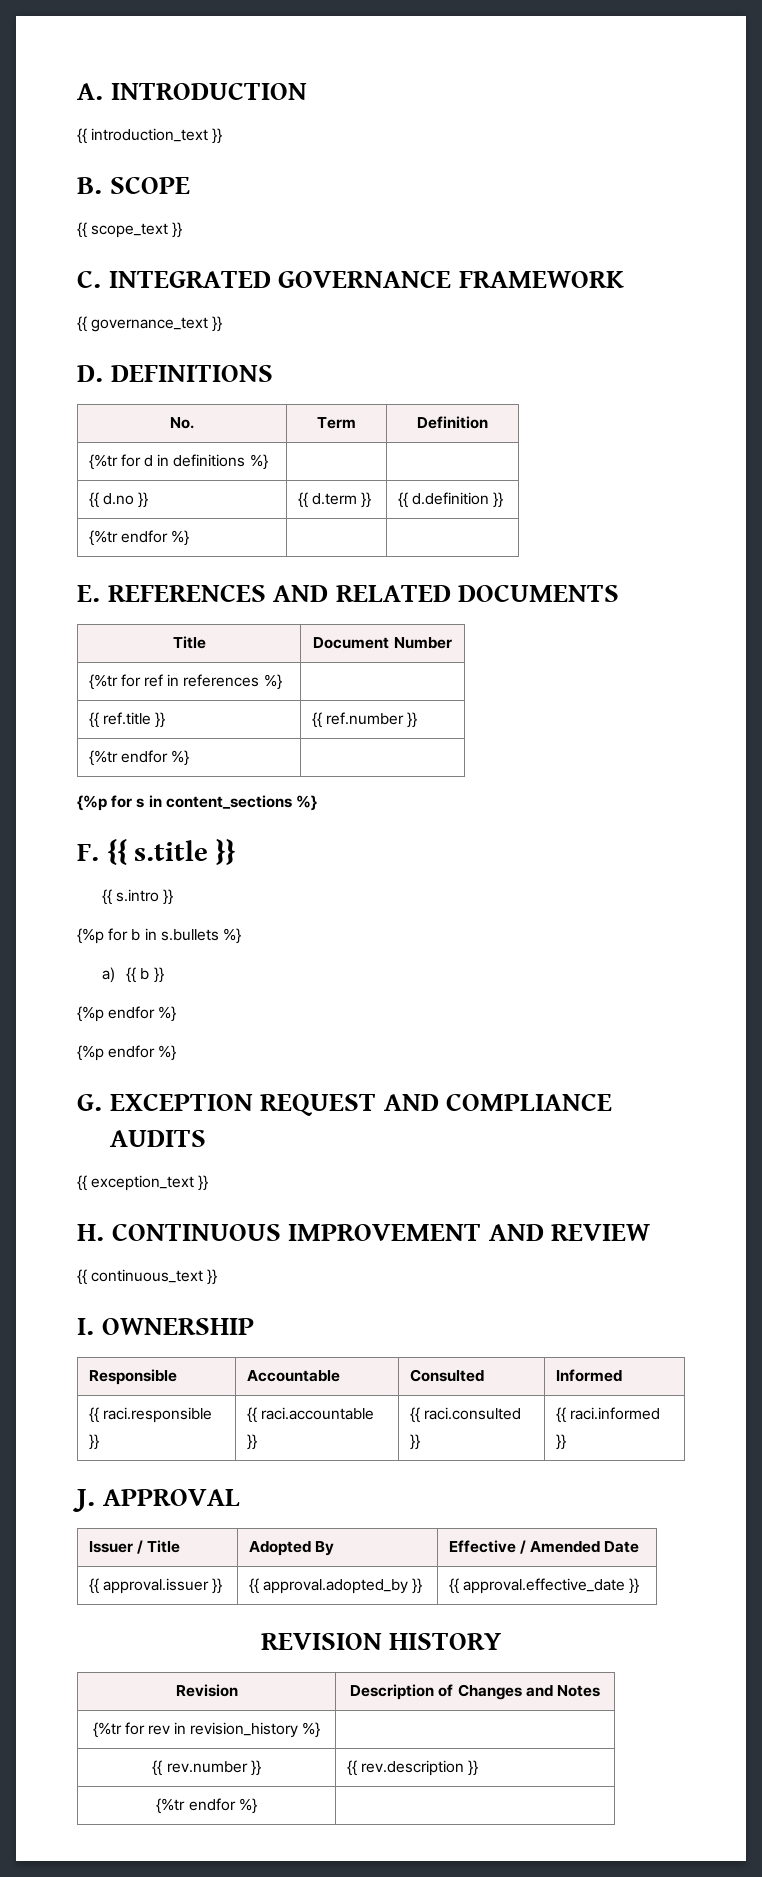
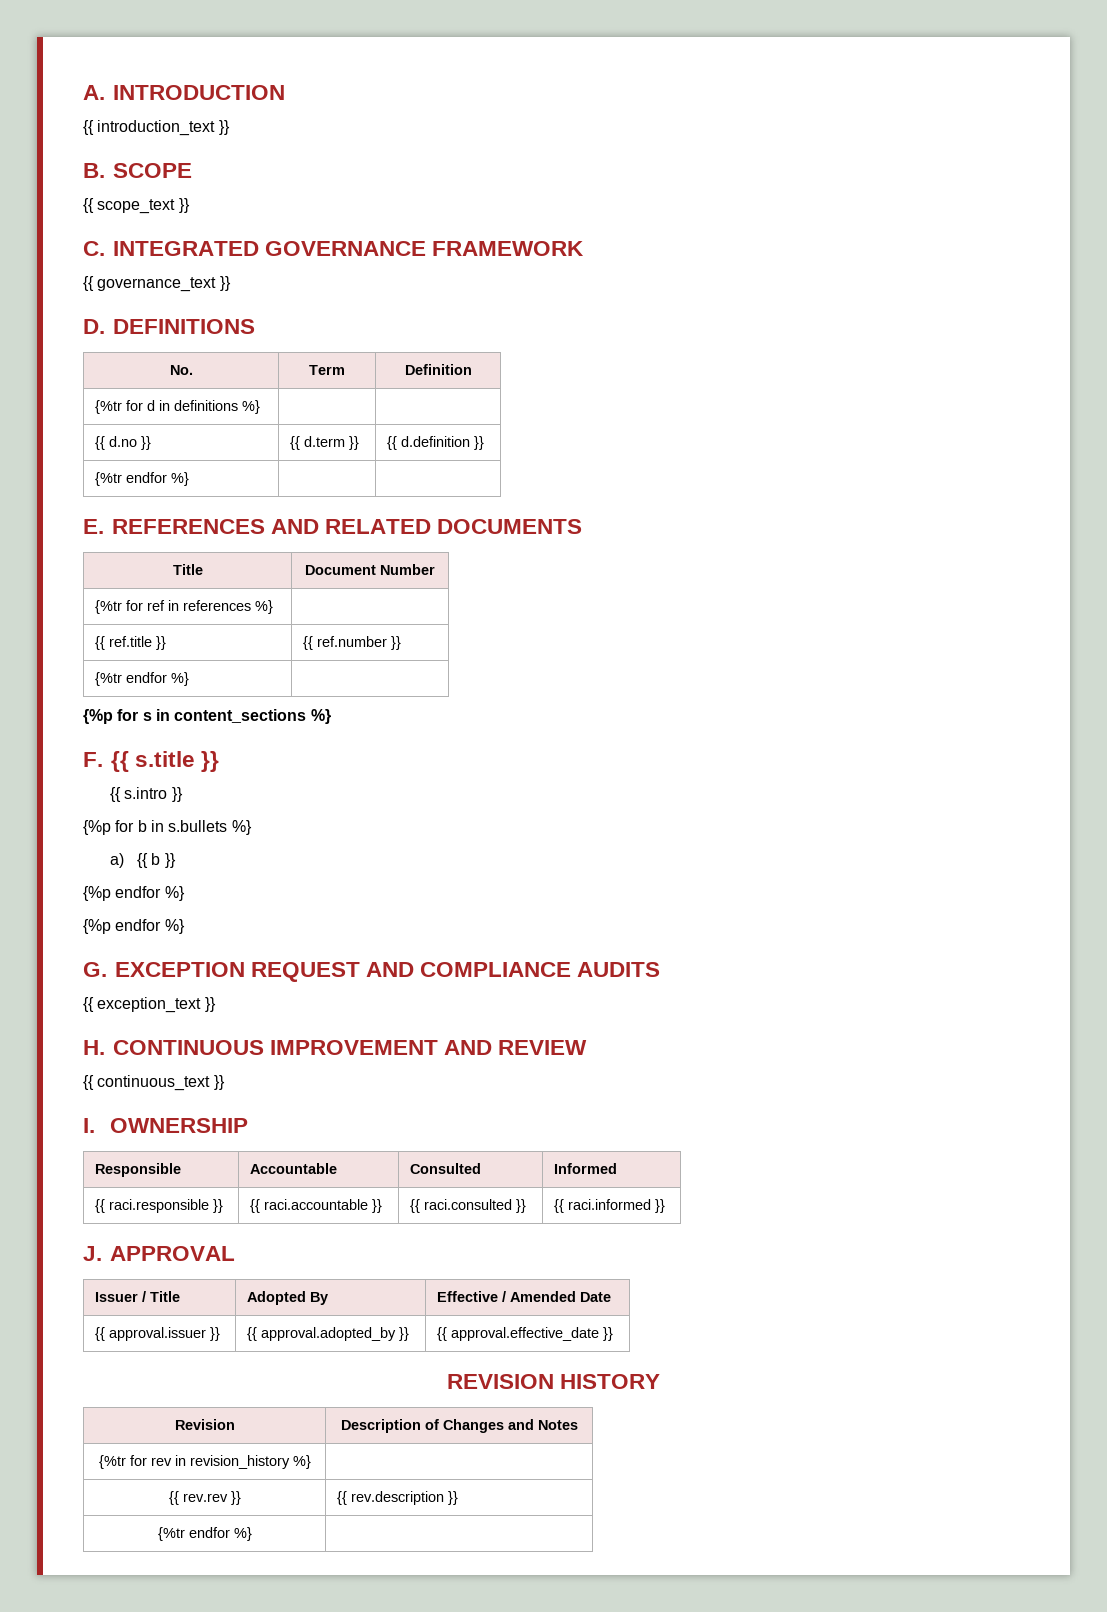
- {{ rev.number }} | {{ rev.description }}
+ {{ rev.rev }} | {{ rev.description }}

